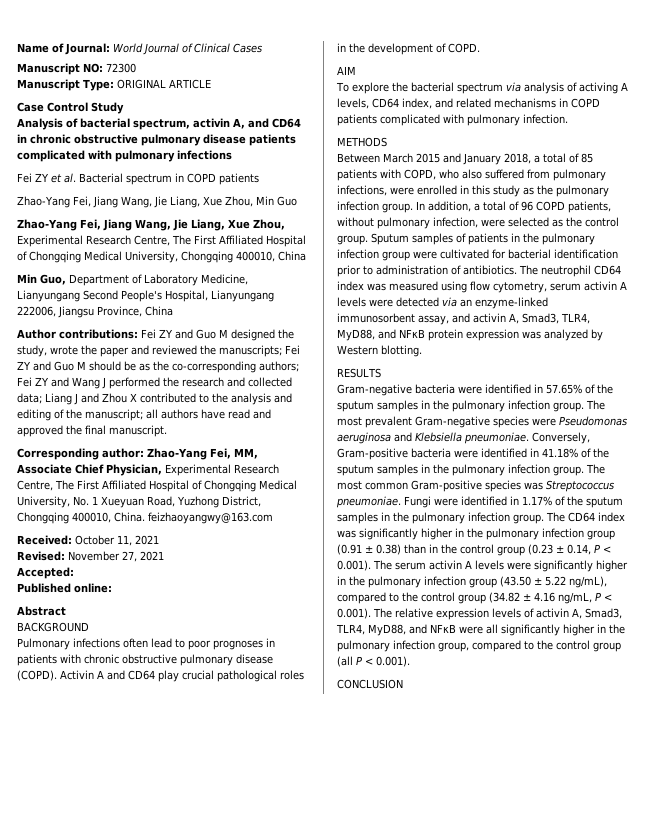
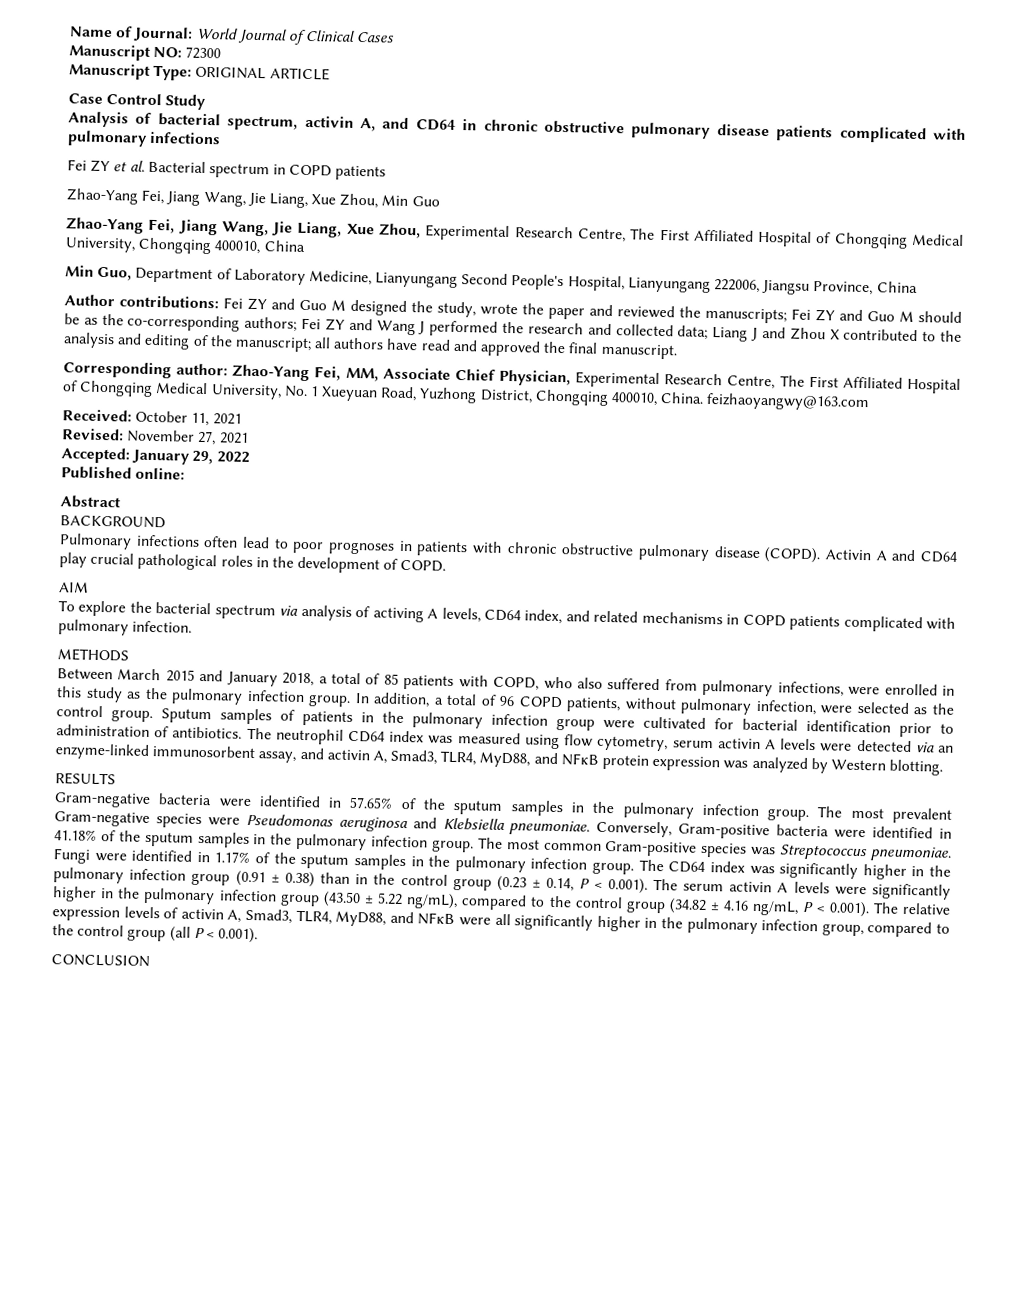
- Accepted:
+ Accepted: January 29, 2022

